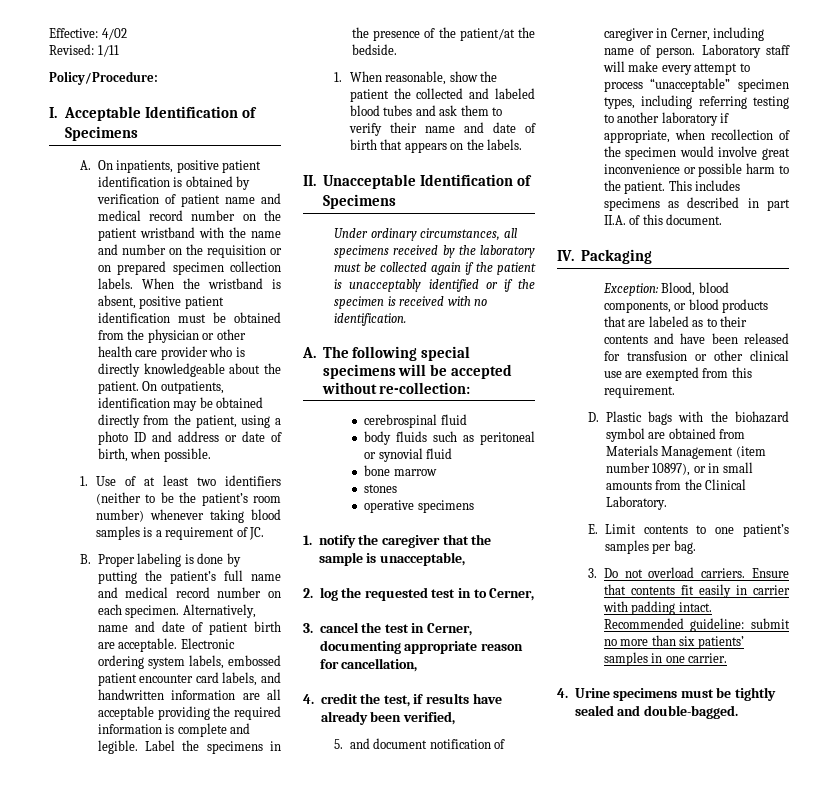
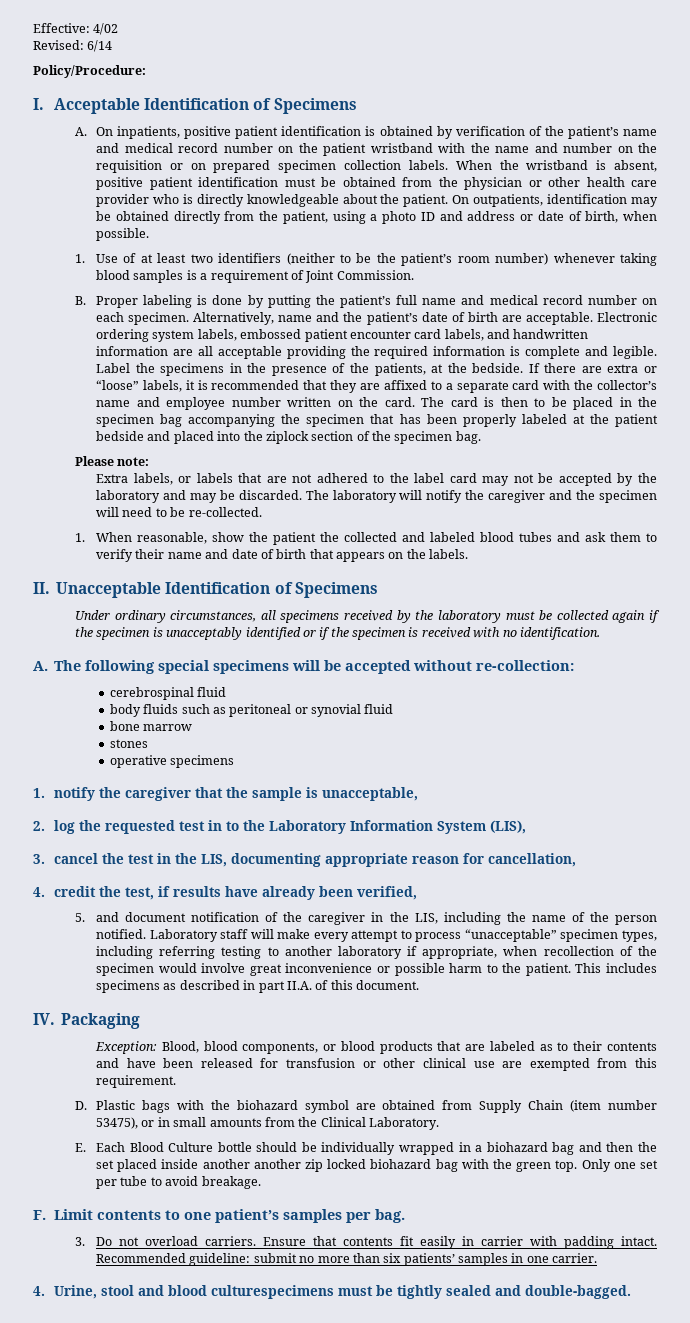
- Revised: 1/11
+ Revised: 6/14
- A. On inpatients, positive patient identification is obtained by verification of patient name and medical record number on the patient wristband with the name and number on the requisition or on prepared specimen collection labels.
+ A. On inpatients, positive patient identification is obtained by verification of the patient’s name and medical record number on the patient wristband with the name and number on the requisition or on prepared specimen collection labels.
- 1. Use of at least two identifiers (neither to be the patient’s room number) whenever taking blood samples is a requirement of JC.
+ 1. Use of at least two identifiers (neither to be the patient’s room number) whenever taking blood samples is a requirement of Joint Commission.
- Alternatively, name and date of patient birth are acceptable.
+ Alternatively, name and the patient’s date of birth are acceptable.
- Label the specimens in the presence of the patient/at the bedside.
+ Label the specimens in the presence of the patients, at the bedside. If there are extra or “loose” labels, it is recommended that they are affixed to a separate card with the collector’s name and employee number written on the card. The card is then to be placed in the specimen bag accompanying the specimen that has been properly labeled at the patient bedside and placed into the ziplock section of the specimen bag.
+ Please note:
+ Extra labels, or labels that are not adhered to the label card may not be accepted by the laboratory and may be discarded. The laboratory will notify the caregiver and the specimen will need to be re-collected.
- Under ordinary circumstances, all specimens received by the laboratory must be collected again if the patient is unacceptably identified or if the specimen is received with no identification.
+ Under ordinary circumstances, all specimens received by the laboratory must be collected again if the specimen is unacceptably identified or if the specimen is received with no identification.
- 2. log the requested test in to Cerner,
+ 2. log the requested test in to the Laboratory Information System (LIS),
- 3. cancel the test in Cerner, documenting appropriate reason for cancellation,
+ 3. cancel the test in the LIS, documenting appropriate reason for cancellation,
- 5. and document notification of caregiver in Cerner, including name of person.
+ 5. and document notification of the caregiver in the LIS, including the name of the person notified.
- D. Plastic bags with the biohazard symbol are obtained from Materials Management (item number 10897), or in small amounts from the Clinical Laboratory.
+ D. Plastic bags with the biohazard symbol are obtained from Supply Chain (item number 53475), or in small amounts from the Clinical Laboratory.
- E. Limit contents to one patient’s samples per bag.
+ E. Each Blood Culture bottle should be individually wrapped in a biohazard bag and then the set placed inside another another zip locked biohazard bag with the green top. Only one set per tube to avoid breakage.
+ F. Limit contents to one patient’s samples per bag.
- 4. Urine specimens must be tightly sealed and double-bagged.
+ 4. Urine, stool and blood culturespecimens must be tightly sealed and double-bagged.

